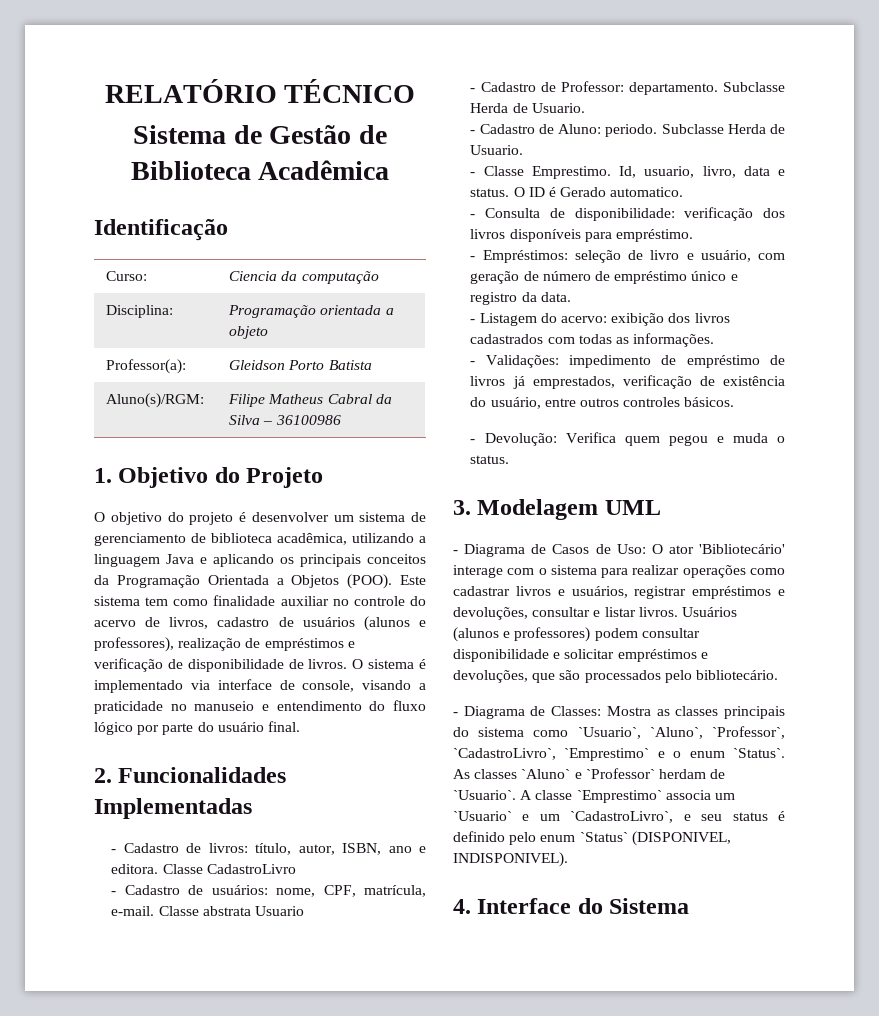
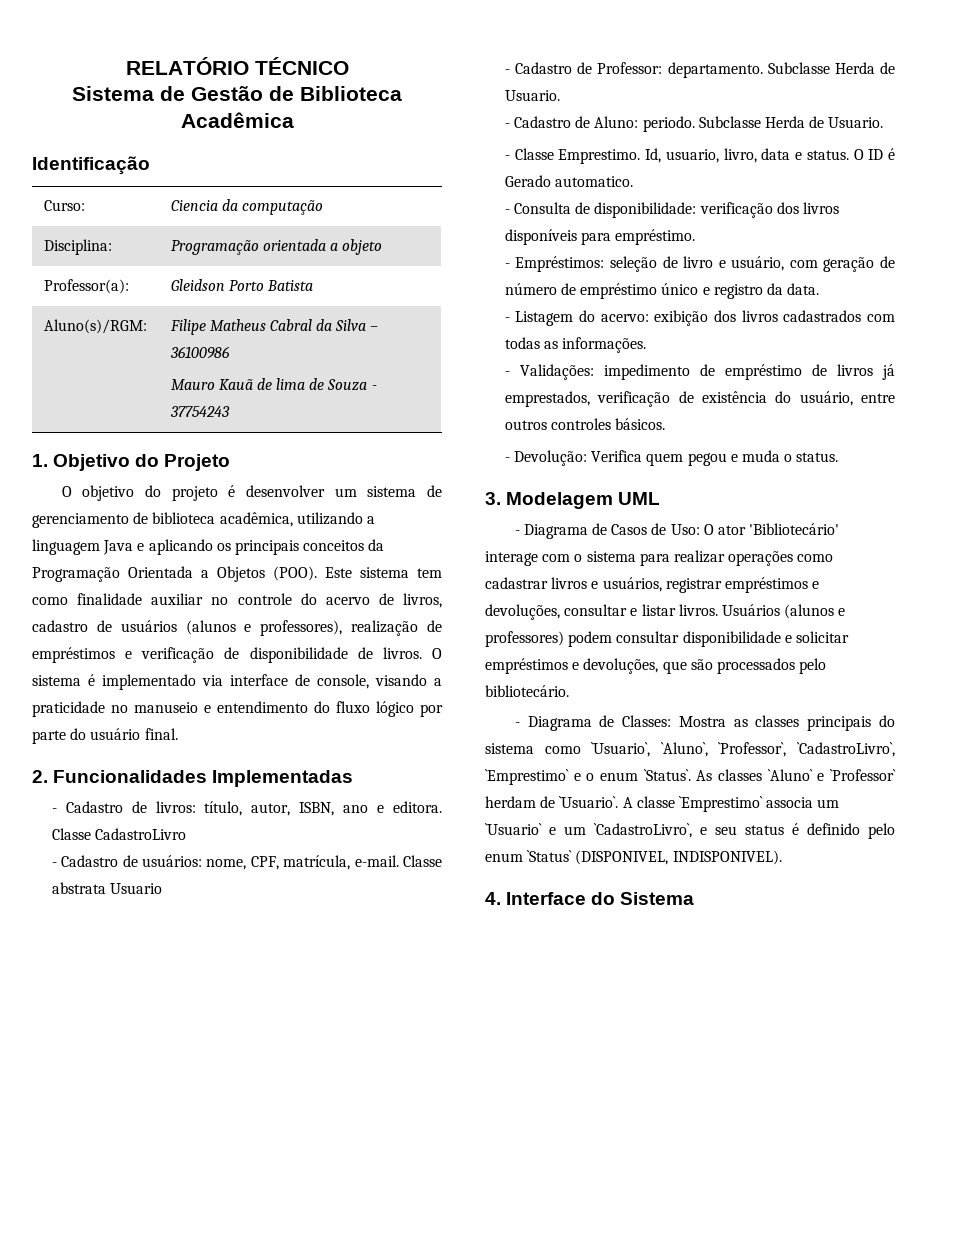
  Aluno(s)/RGM: | Filipe Matheus Cabral da Silva – 36100986
+ Mauro Kauã de lima de Souza - 37754243

